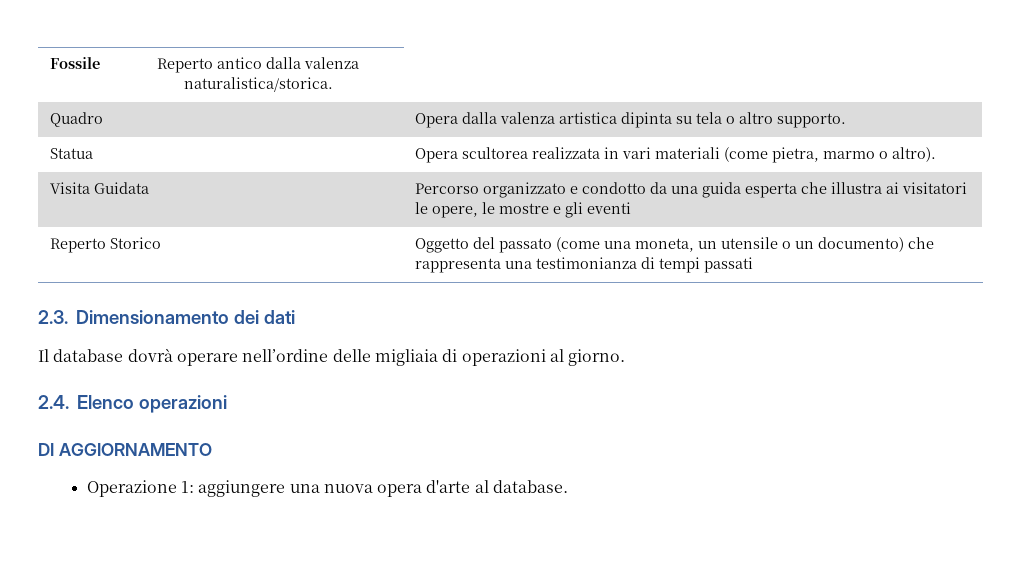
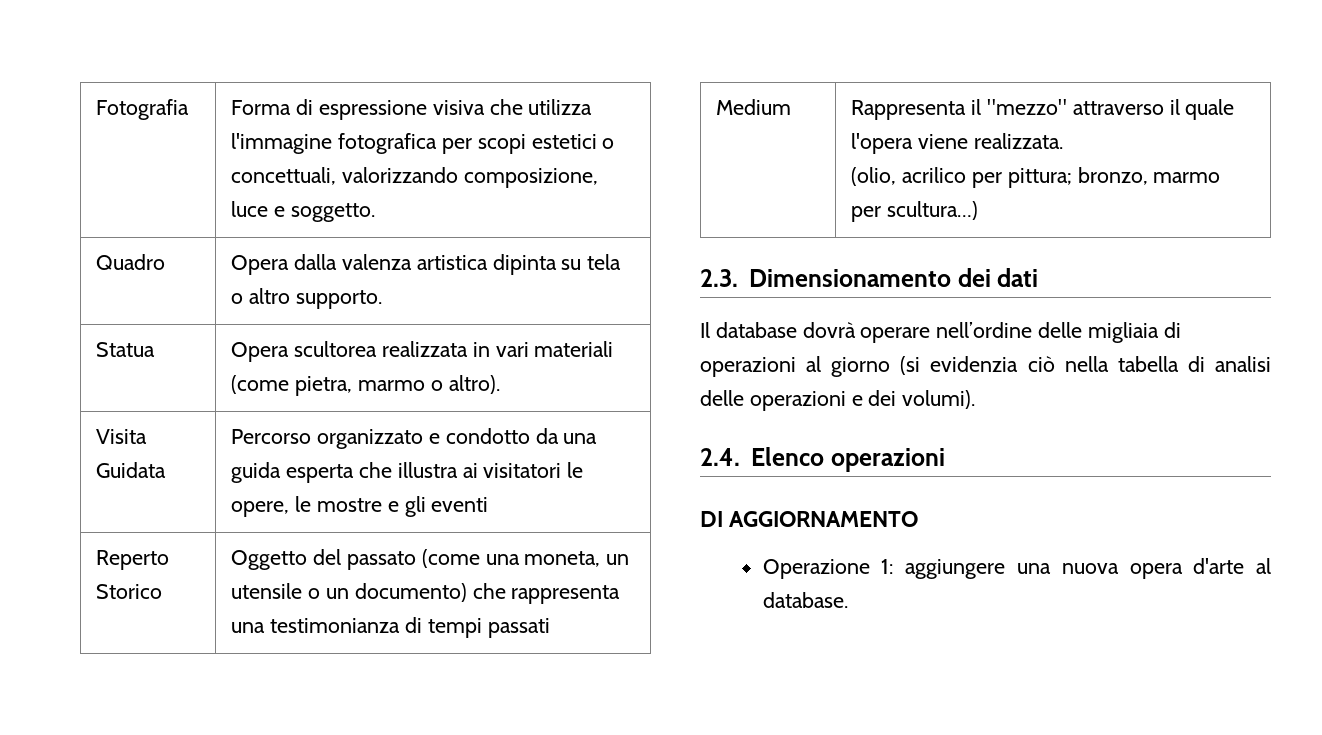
- Fossile | Reperto antico dalla valenza naturalistica/storica.
+ Fotografia | Forma di espressione visiva che utilizza l'immagine fotografica per scopi estetici o concettuali, valorizzando composizione, luce e soggetto.
+ Medium | Rappresenta il "mezzo" attraverso il quale l'opera viene realizzata.
+ (olio, acrilico per pittura; bronzo, marmo per scultura…)
- Il database dovrà operare nell’ordine delle migliaia di operazioni al giorno.
+ Il database dovrà operare nell’ordine delle migliaia di operazioni al giorno (si evidenzia ciò nella tabella di analisi delle operazioni e dei volumi).

